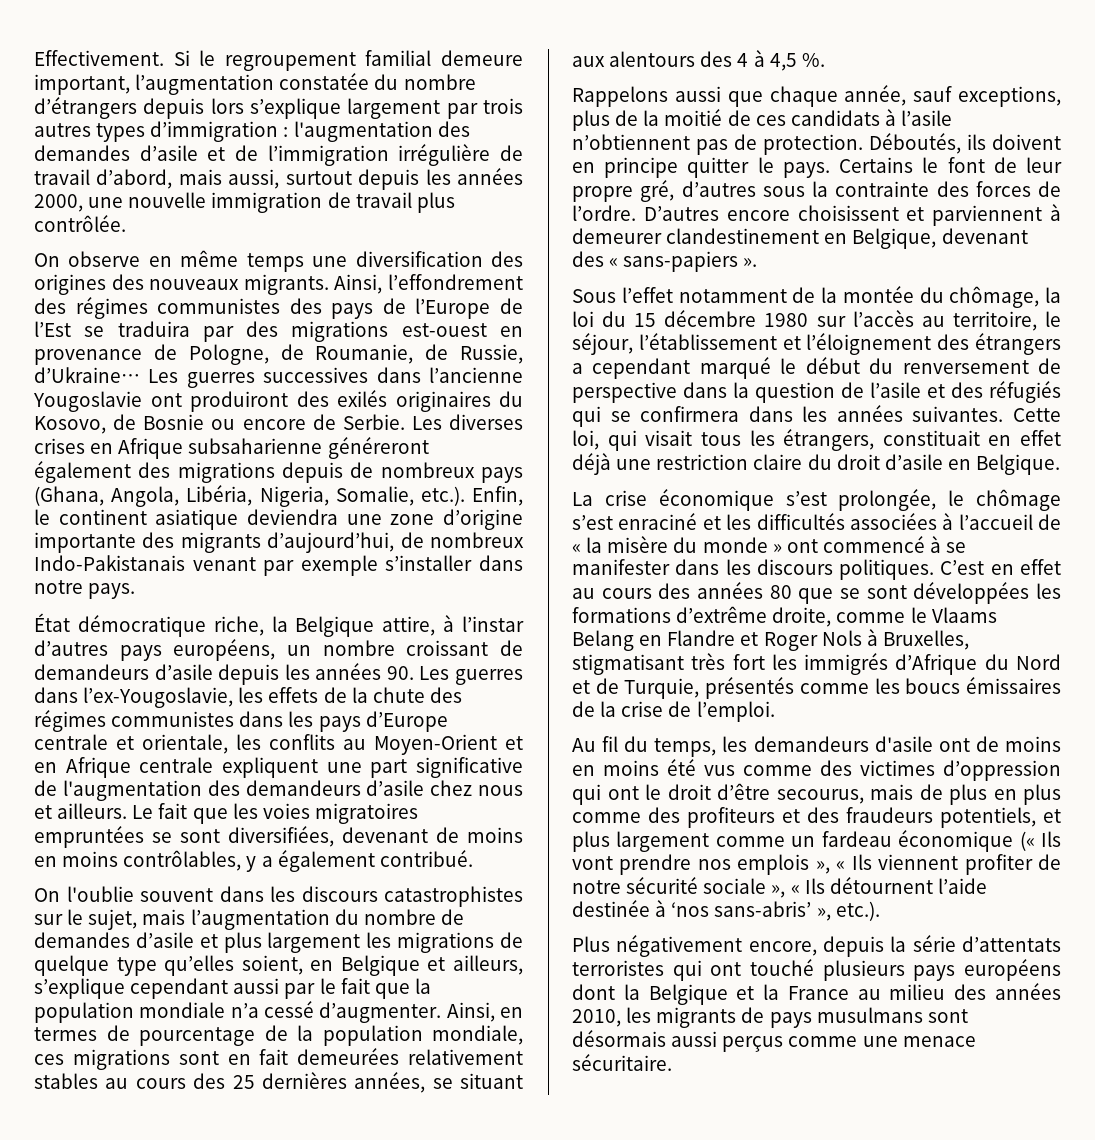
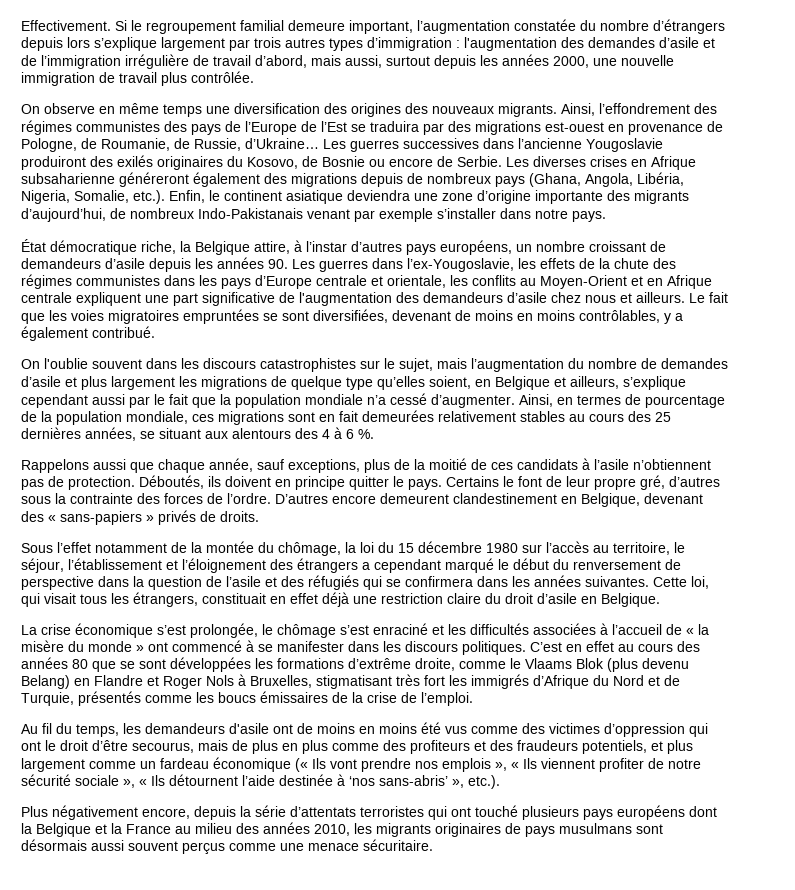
- Les guerres successives dans l’ancienne Yougoslavie ont produiront des exilés originaires du Kosovo, de Bosnie ou encore de Serbie.
+ Les guerres successives dans l’ancienne Yougoslavie produiront des exilés originaires du Kosovo, de Bosnie ou encore de Serbie.
- Ainsi, en termes de pourcentage de la population mondiale, ces migrations sont en fait demeurées relativement stables au cours des 25 dernières années, se situant aux alentours des 4 à 4,5 %.
+ Ainsi, en termes de pourcentage de la population mondiale, ces migrations sont en fait demeurées relativement stables au cours des 25 dernières années, se situant aux alentours des 4 à 6 %.
- D’autres encore choisissent et parviennent à demeurer clandestinement en Belgique, devenant des « sans-papiers ».
+ D’autres encore demeurent clandestinement en Belgique, devenant des « sans-papiers » privés de droits.
- C’est en effet au cours des années 80 que se sont développées les formations d’extrême droite, comme le Vlaams Belang en Flandre et Roger Nols à Bruxelles, stigmatisant très fort les immigrés d’Afrique du Nord et de Turquie, présentés comme les boucs émissaires de la crise de l’emploi.
+ C’est en effet au cours des années 80 que se sont développées les formations d’extrême droite, comme le Vlaams Blok (plus devenu Belang) en Flandre et Roger Nols à Bruxelles, stigmatisant très fort les immigrés d’Afrique du Nord et de Turquie, présentés comme les boucs émissaires de la crise de l’emploi.
- Plus négativement encore, depuis la série d’attentats terroristes qui ont touché plusieurs pays européens dont la Belgique et la France au milieu des années 2010, les migrants de pays musulmans sont désormais aussi perçus comme une menace sécuritaire.
+ Plus négativement encore, depuis la série d’attentats terroristes qui ont touché plusieurs pays européens dont la Belgique et la France au milieu des années 2010, les migrants originaires de pays musulmans sont désormais aussi souvent perçus comme une menace sécuritaire.

